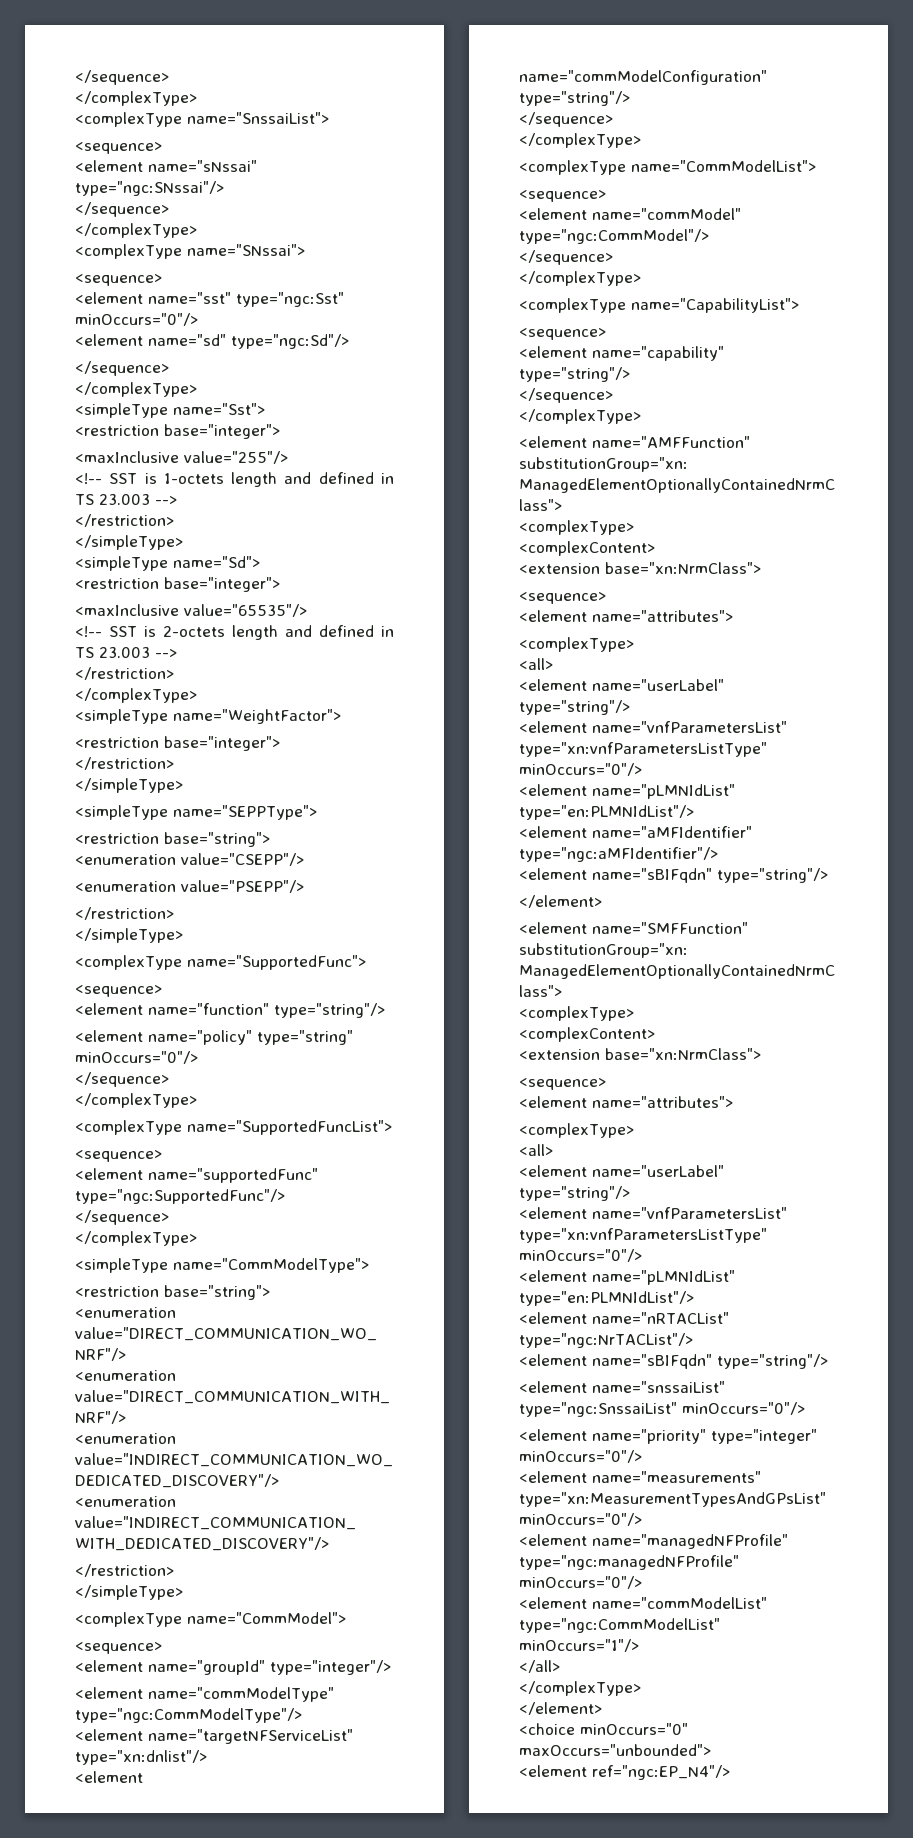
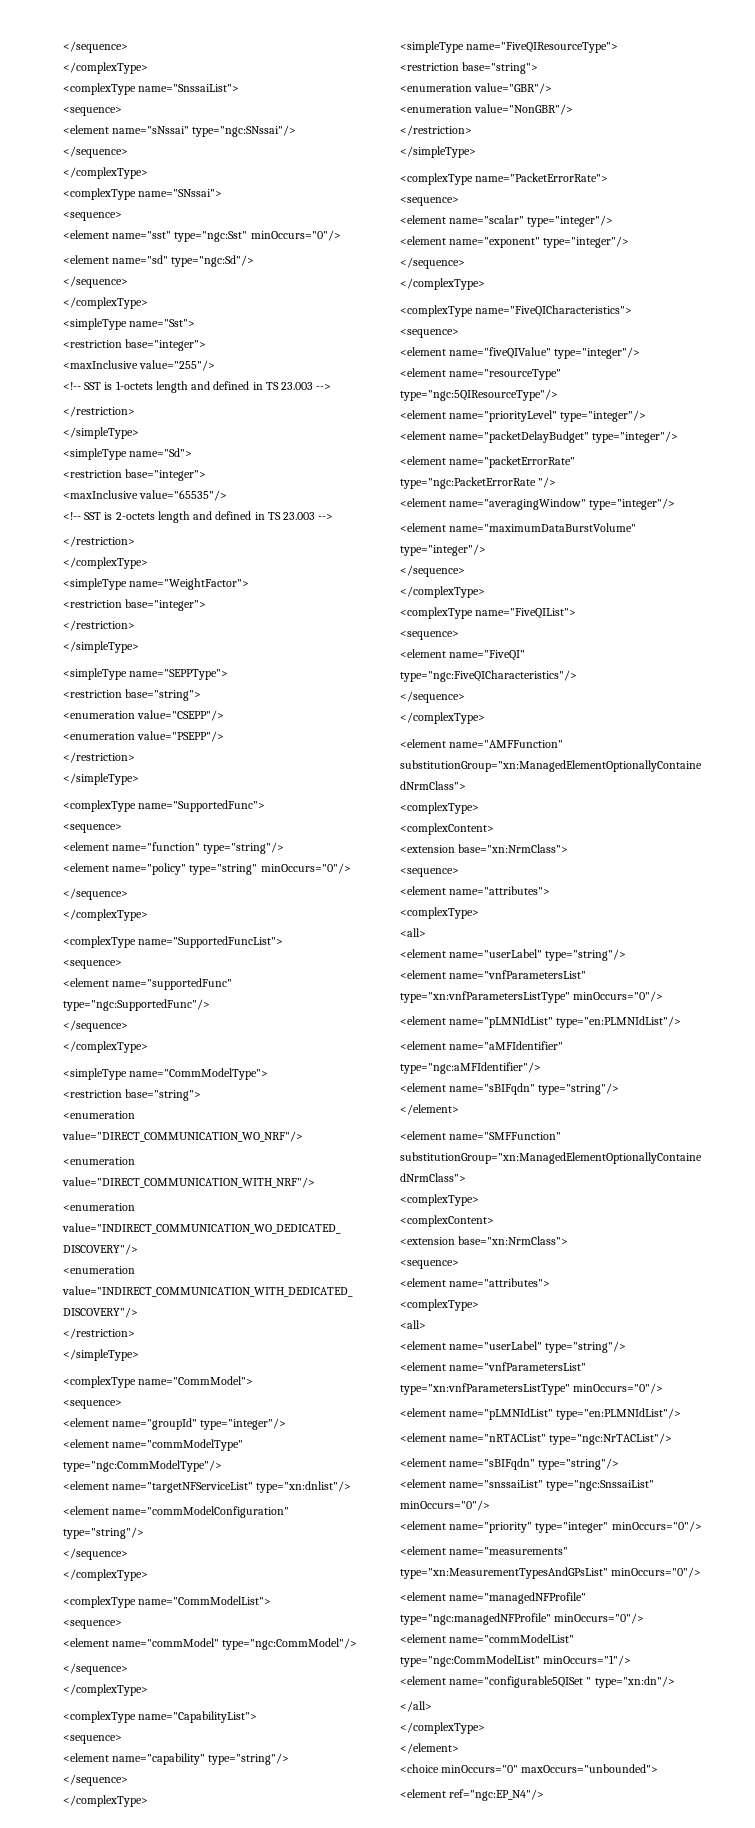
+ <simpleType name="FiveQIResourceType">
+ <restriction base="string">
+ <enumeration value="GBR"/>
+ <enumeration value="NonGBR"/>
+ </restriction>
+ </simpleType>
+ <complexType name="PacketErrorRate">
+ <sequence>
+ <element name="scalar" type="integer"/>
+ <element name="exponent" type="integer"/>
+ </sequence>
+ </complexType>
+ <complexType name="FiveQICharacteristics">
+ <sequence>
+ <element name="fiveQIValue" type="integer"/>
+ <element name="resourceType" type="ngc:5QIResourceType"/>
+ <element name="priorityLevel" type="integer"/>
+ <element name="packetDelayBudget" type="integer"/>
+ <element name="packetErrorRate" type="ngc:PacketErrorRate "/>
+ <element name="averagingWindow" type="integer"/>
+ <element name="maximumDataBurstVolume" type="integer"/>
+ </sequence>
+ </complexType>
+ <complexType name="FiveQIList">
+ <sequence>
+ <element name="FiveQI" type="ngc:FiveQICharacteristics"/>
+ </sequence>
+ </complexType>
+ <element name="configurable5QISet " type="xn:dn"/>

